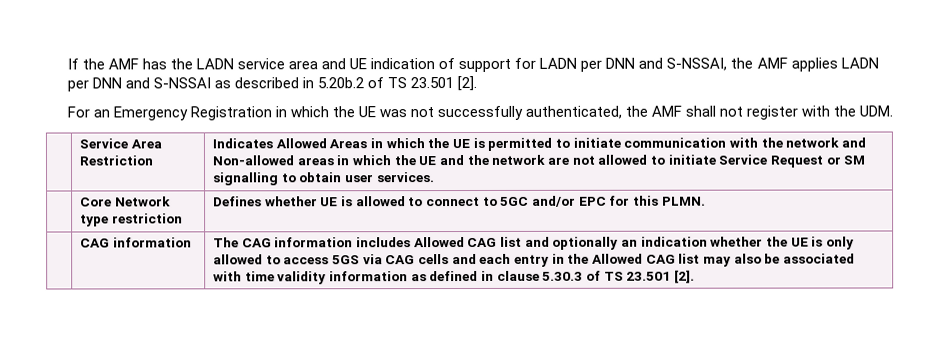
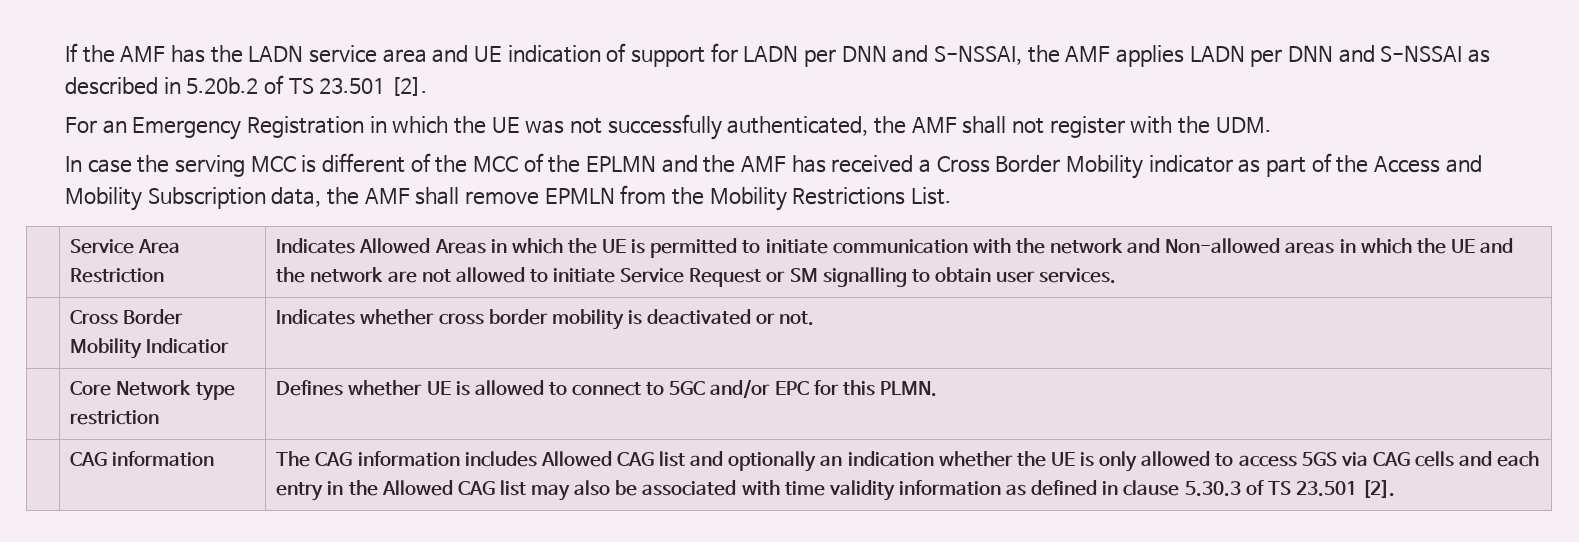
+ In case the serving MCC is different of the MCC of the EPLMN and the AMF has received a Cross Border Mobility indicator as part of the Access and Mobility Subscription data, the AMF shall remove EPMLN from the Mobility Restrictions List.
+ | Cross Border Mobility Indicatior | Indicates whether cross border mobility is deactivated or not.

